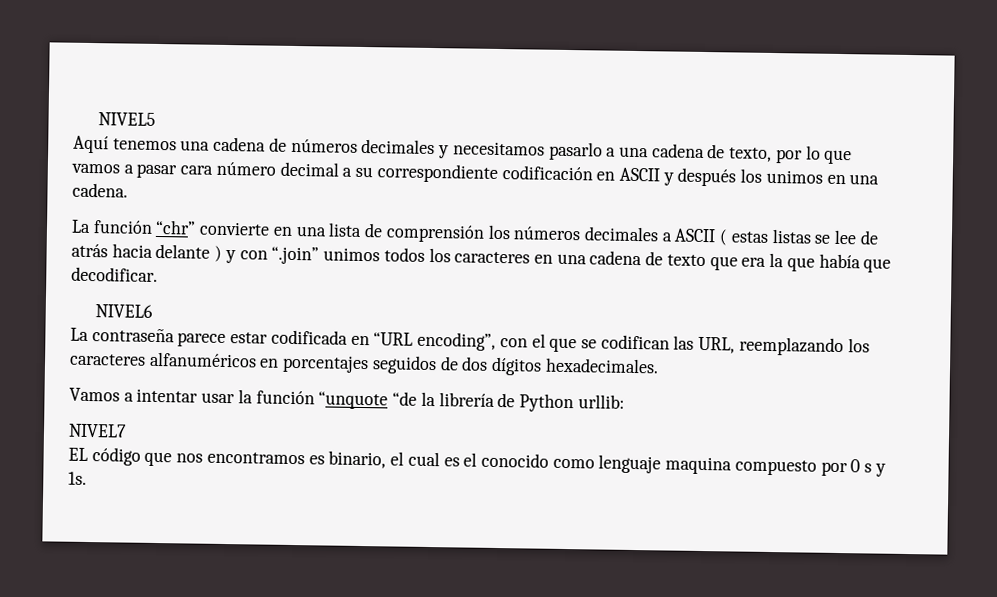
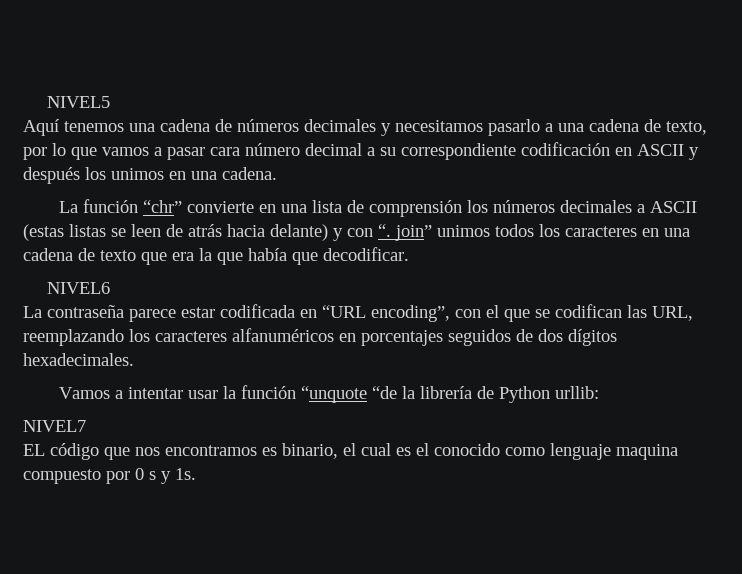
- La función “chr” convierte en una lista de comprensión los números decimales a ASCII ( estas listas se lee de atrás hacia delante ) y con “.join” unimos todos los caracteres en una cadena de texto que era la que había que decodificar.
+ La función “chr” convierte en una lista de comprensión los números decimales a ASCII (estas listas se leen de atrás hacia delante) y con “. join” unimos todos los caracteres en una cadena de texto que era la que había que decodificar.

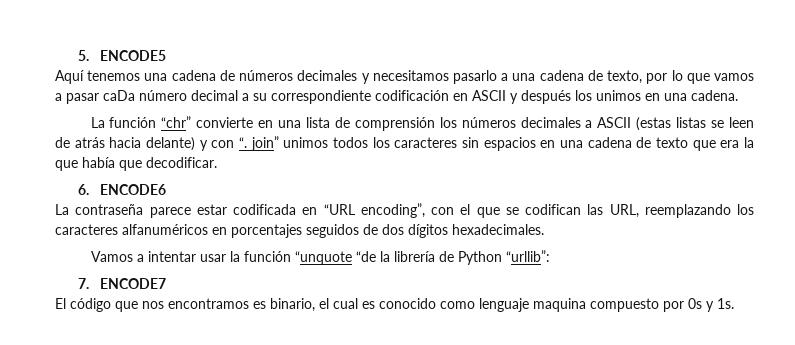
- NIVEL5
+ 5. ENCODE5
- Aquí tenemos una cadena de números decimales y necesitamos pasarlo a una cadena de texto, por lo que vamos a pasar cara número decimal a su correspondiente codificación en ASCII y después los unimos en una cadena.
+ Aquí tenemos una cadena de números decimales y necesitamos pasarlo a una cadena de texto, por lo que vamos a pasar caDa número decimal a su correspondiente codificación en ASCII y después los unimos en una cadena.
- La función “chr” convierte en una lista de comprensión los números decimales a ASCII (estas listas se leen de atrás hacia delante) y con “. join” unimos todos los caracteres en una cadena de texto que era la que había que decodificar.
+ La función “chr” convierte en una lista de comprensión los números decimales a ASCII (estas listas se leen de atrás hacia delante) y con “. join” unimos todos los caracteres sin espacios en una cadena de texto que era la que había que decodificar.
- NIVEL6
+ 6. ENCODE6
- Vamos a intentar usar la función “unquote “de la librería de Python urllib:
- NIVEL7
- EL código que nos encontramos es binario, el cual es el conocido como lenguaje maquina compuesto por 0 s y 1s.
+ Vamos a intentar usar la función “unquote “de la librería de Python “urllib”:
+ 7. ENCODE7
+ El código que nos encontramos es binario, el cual es conocido como lenguaje maquina compuesto por 0s y 1s.

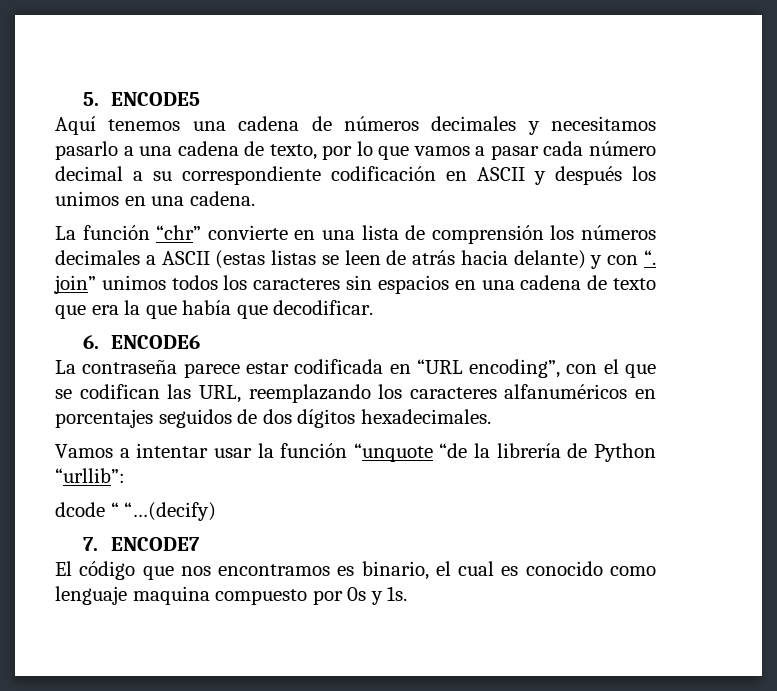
- Aquí tenemos una cadena de números decimales y necesitamos pasarlo a una cadena de texto, por lo que vamos a pasar caDa número decimal a su correspondiente codificación en ASCII y después los unimos en una cadena.
+ Aquí tenemos una cadena de números decimales y necesitamos pasarlo a una cadena de texto, por lo que vamos a pasar cada número decimal a su correspondiente codificación en ASCII y después los unimos en una cadena.
+ dcode “ “…(decify)

